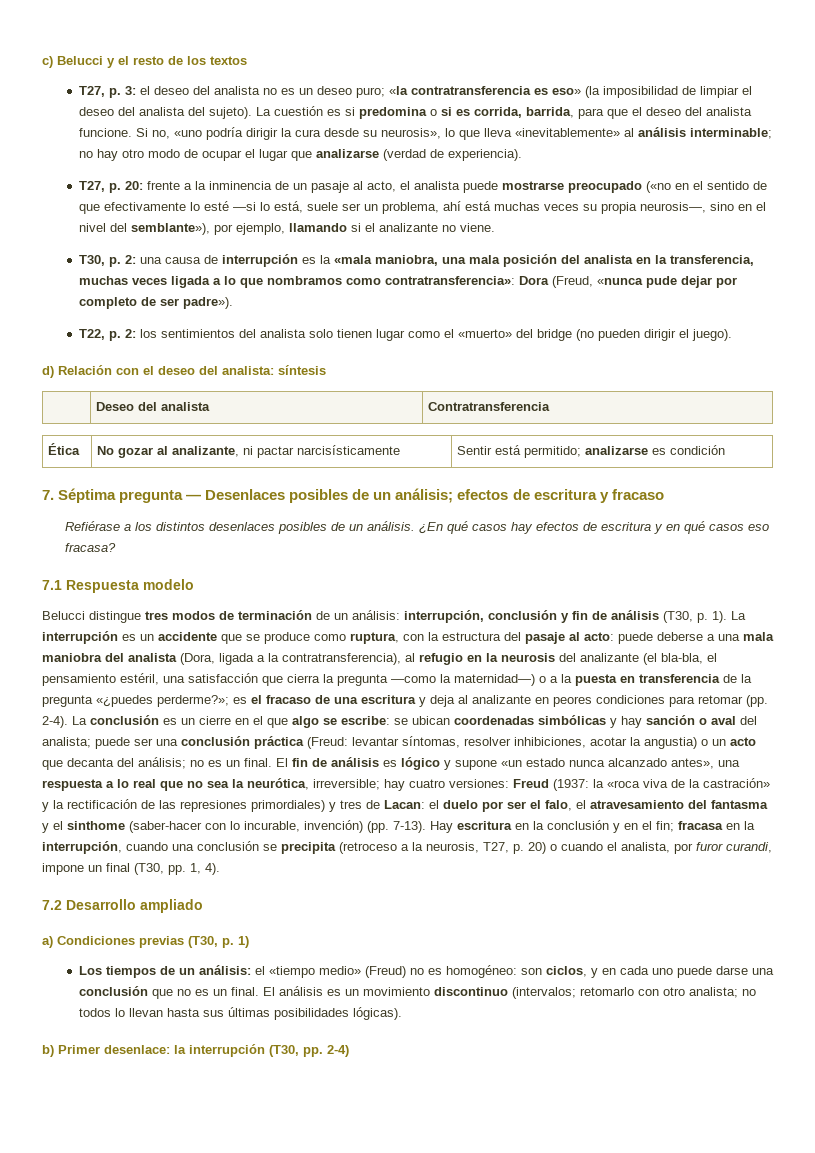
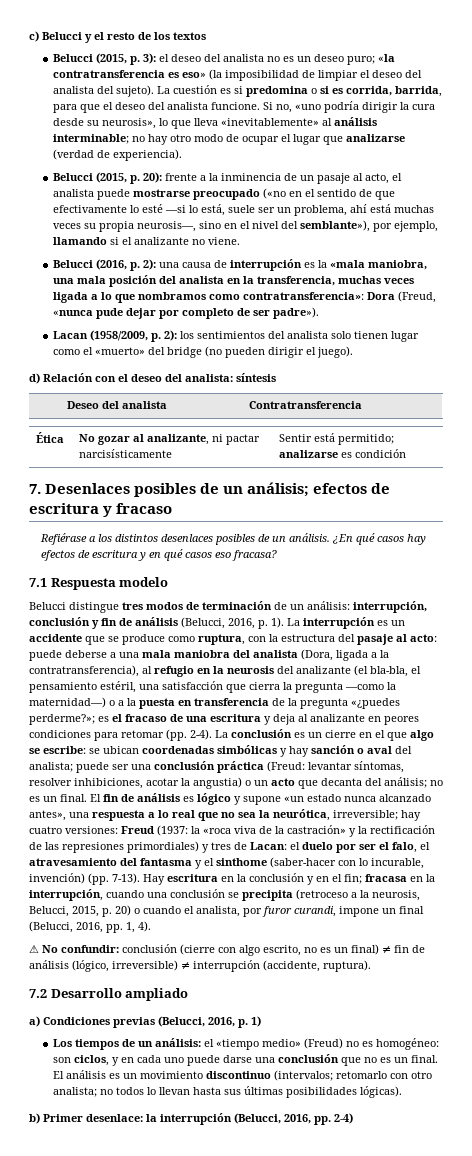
- T27, p. 3: el deseo del analista no es un deseo puro; «la contratransferencia es eso» (la imposibilidad de limpiar el deseo del analista del sujeto).
+ Belucci (2015, p. 3): el deseo del analista no es un deseo puro; «la contratransferencia es eso» (la imposibilidad de limpiar el deseo del analista del sujeto).
- T27, p. 20: frente a la inminencia de un pasaje al acto, el analista puede mostrarse preocupado («no en el sentido de que efectivamente lo esté —si lo está, suele ser un problema, ahí está muchas veces su propia neurosis—, sino en el nivel del semblante»), por ejemplo, llamando si el analizante no viene.
+ Belucci (2015, p. 20): frente a la inminencia de un pasaje al acto, el analista puede mostrarse preocupado («no en el sentido de que efectivamente lo esté —si lo está, suele ser un problema, ahí está muchas veces su propia neurosis—, sino en el nivel del semblante»), por ejemplo, llamando si el analizante no viene.
- T30, p. 2: una causa de interrupción es la «mala maniobra, una mala posición del analista en la transferencia, muchas veces ligada a lo que nombramos como contratransferencia»: Dora (Freud, «nunca pude dejar por completo de ser padre»).
+ Belucci (2016, p. 2): una causa de interrupción es la «mala maniobra, una mala posición del analista en la transferencia, muchas veces ligada a lo que nombramos como contratransferencia»: Dora (Freud, «nunca pude dejar por completo de ser padre»).
- T22, p. 2: los sentimientos del analista solo tienen lugar como el «muerto» del bridge (no pueden dirigir el juego).
+ Lacan (1958/2009, p. 2): los sentimientos del analista solo tienen lugar como el «muerto» del bridge (no pueden dirigir el juego).
- 7. Séptima pregunta — Desenlaces posibles de un análisis; efectos de escritura y fracaso
+ 7. Desenlaces posibles de un análisis; efectos de escritura y fracaso
- Belucci distingue tres modos de terminación de un análisis: interrupción, conclusión y fin de análisis (T30, p. 1).
+ Belucci distingue tres modos de terminación de un análisis: interrupción, conclusión y fin de análisis (Belucci, 2016, p. 1).
- Hay escritura en la conclusión y en el fin; fracasa en la interrupción, cuando una conclusión se precipita (retroceso a la neurosis, T27, p. 20) o cuando el analista, por furor curandi, impone un final (T30, pp. 1, 4).
+ Hay escritura en la conclusión y en el fin; fracasa en la interrupción, cuando una conclusión se precipita (retroceso a la neurosis, Belucci, 2015, p. 20) o cuando el analista, por furor curandi, impone un final (Belucci, 2016, pp. 1, 4).
+ ⚠ No confundir: conclusión (cierre con algo escrito, no es un final) ≠ fin de análisis (lógico, irreversible) ≠ interrupción (accidente, ruptura).
- a) Condiciones previas (T30, p. 1)
+ a) Condiciones previas (Belucci, 2016, p. 1)
- b) Primer desenlace: la interrupción (T30, pp. 2-4)
+ b) Primer desenlace: la interrupción (Belucci, 2016, pp. 2-4)

